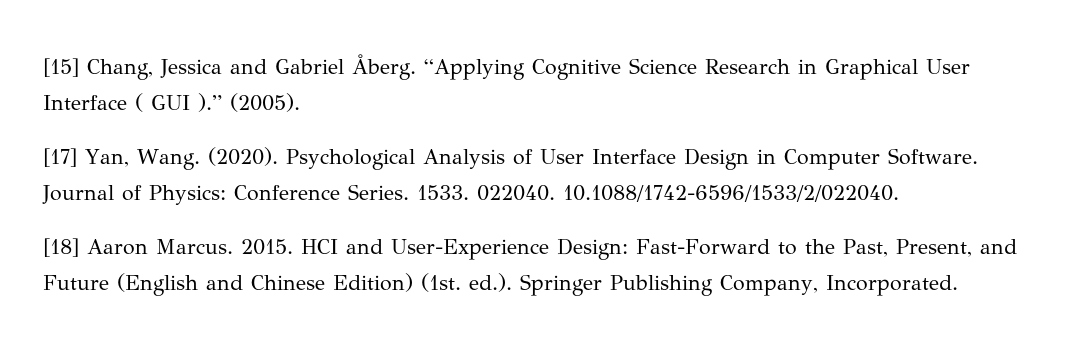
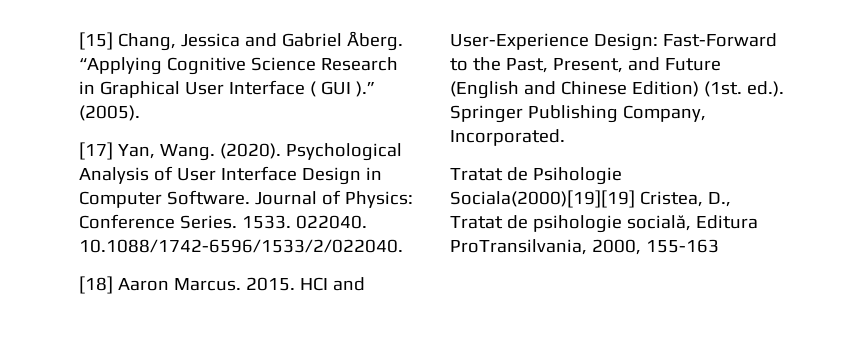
+ Tratat de Psihologie Sociala(2000)[19][19] Cristea, D., Tratat de psihologie socială, Editura ProTransilvania, 2000, 155-163

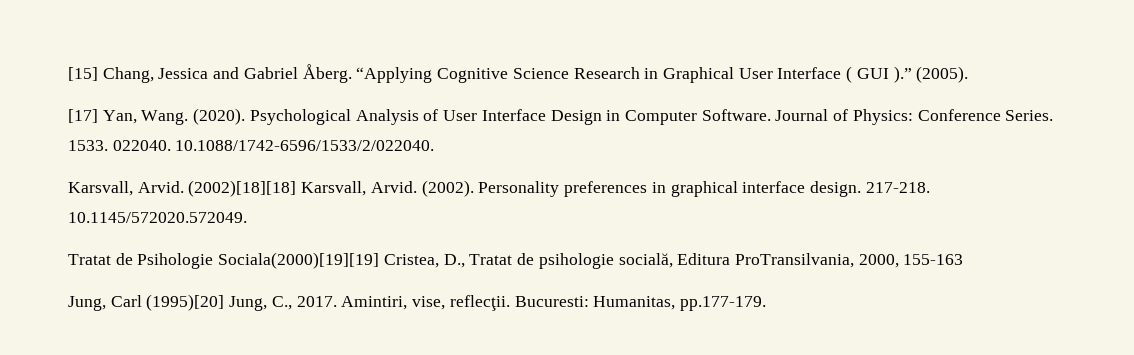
- [18] Aaron Marcus. 2015. HCI and User-Experience Design: Fast-Forward to the Past, Present, and Future (English and Chinese Edition) (1st. ed.). Springer Publishing Company, Incorporated.
+ Karsvall, Arvid. (2002)[18][18] Karsvall, Arvid. (2002). Personality preferences in graphical interface design. 217-218. 10.1145/572020.572049.
+ Jung, Carl (1995)[20] Jung, C., 2017. Amintiri, vise, reflecţii. Bucuresti: Humanitas, pp.177-179.

